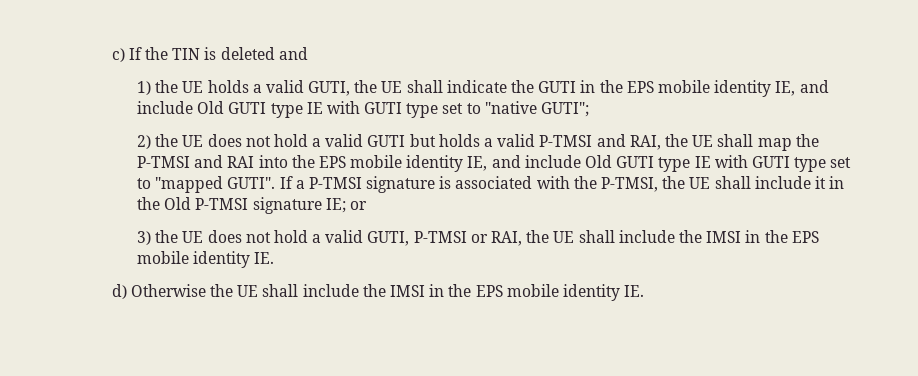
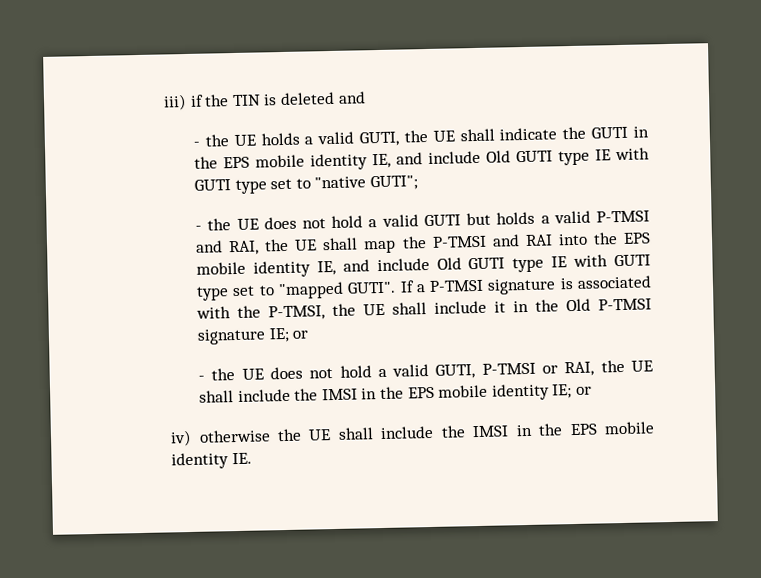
- c) If the TIN is deleted and
+ iii) if the TIN is deleted and
- 1) the UE holds a valid GUTI, the UE shall indicate the GUTI in the EPS mobile identity IE, and include Old GUTI type IE with GUTI type set to "native GUTI";
+ - the UE holds a valid GUTI, the UE shall indicate the GUTI in the EPS mobile identity IE, and include Old GUTI type IE with GUTI type set to "native GUTI";
- 2) the UE does not hold a valid GUTI but holds a valid P-TMSI and RAI, the UE shall map the P-TMSI and RAI into the EPS mobile identity IE, and include Old GUTI type IE with GUTI type set to "mapped GUTI".
+ - the UE does not hold a valid GUTI but holds a valid P-TMSI and RAI, the UE shall map the P-TMSI and RAI into the EPS mobile identity IE, and include Old GUTI type IE with GUTI type set to "mapped GUTI".
- 3) the UE does not hold a valid GUTI, P-TMSI or RAI, the UE shall include the IMSI in the EPS mobile identity IE.
- d) Otherwise the UE shall include the IMSI in the EPS mobile identity IE.
+ - the UE does not hold a valid GUTI, P-TMSI or RAI, the UE shall include the IMSI in the EPS mobile identity IE; or
+ iv) otherwise the UE shall include the IMSI in the EPS mobile identity IE.

